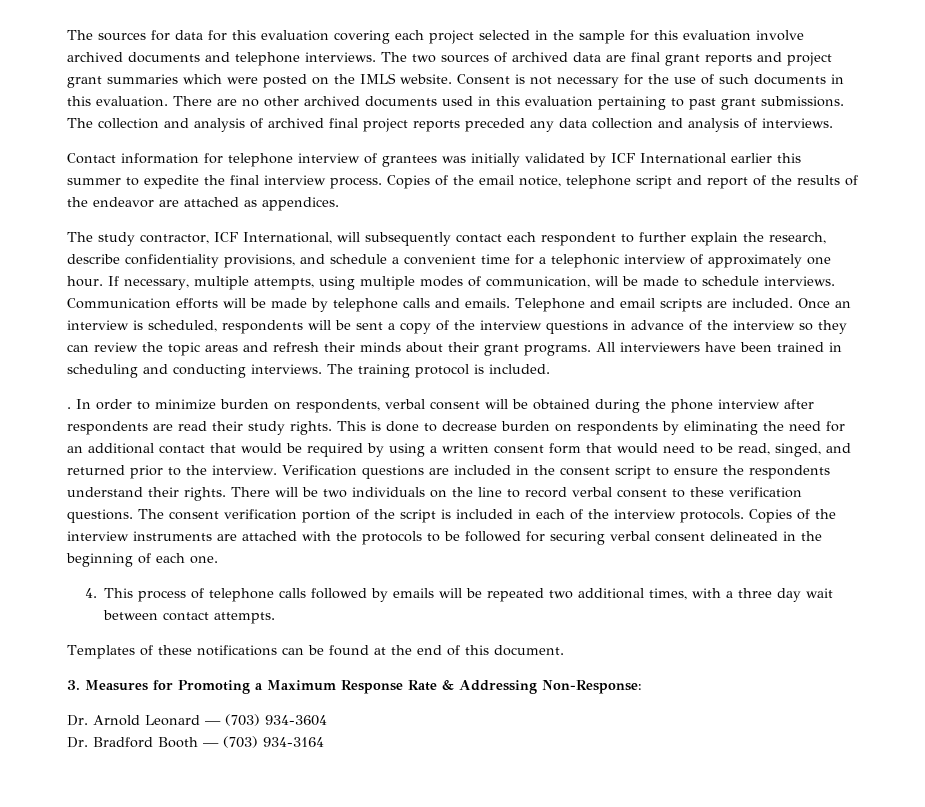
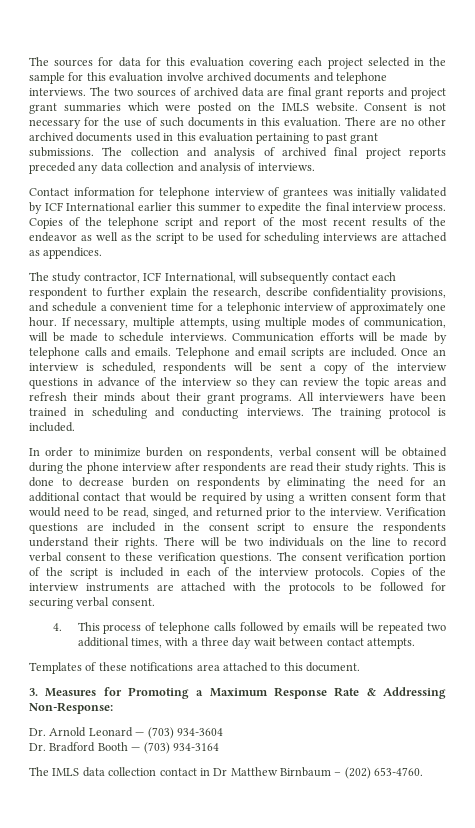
- Copies of the email notice, telephone script and report of the results of the endeavor are attached as appendices.
+ Copies of the telephone script and report of the most recent results of the endeavor as well as the script to be used for scheduling interviews are attached as appendices.
- .
- Copies of the interview instruments are attached with the protocols to be followed for securing verbal consent delineated in the beginning of each one.
+ Copies of the interview instruments are attached with the protocols to be followed for securing verbal consent.
- Templates of these notifications can be found at the end of this document.
+ Templates of these notifications area attached to this document.
+ The IMLS data collection contact in Dr Matthew Birnbaum – (202) 653-4760.

